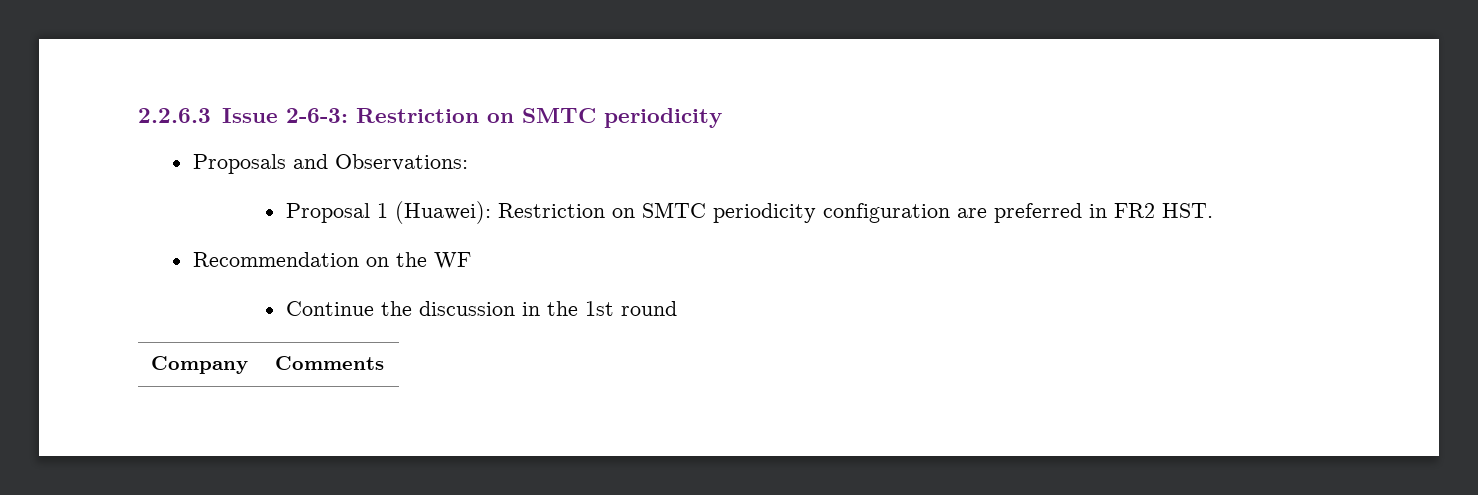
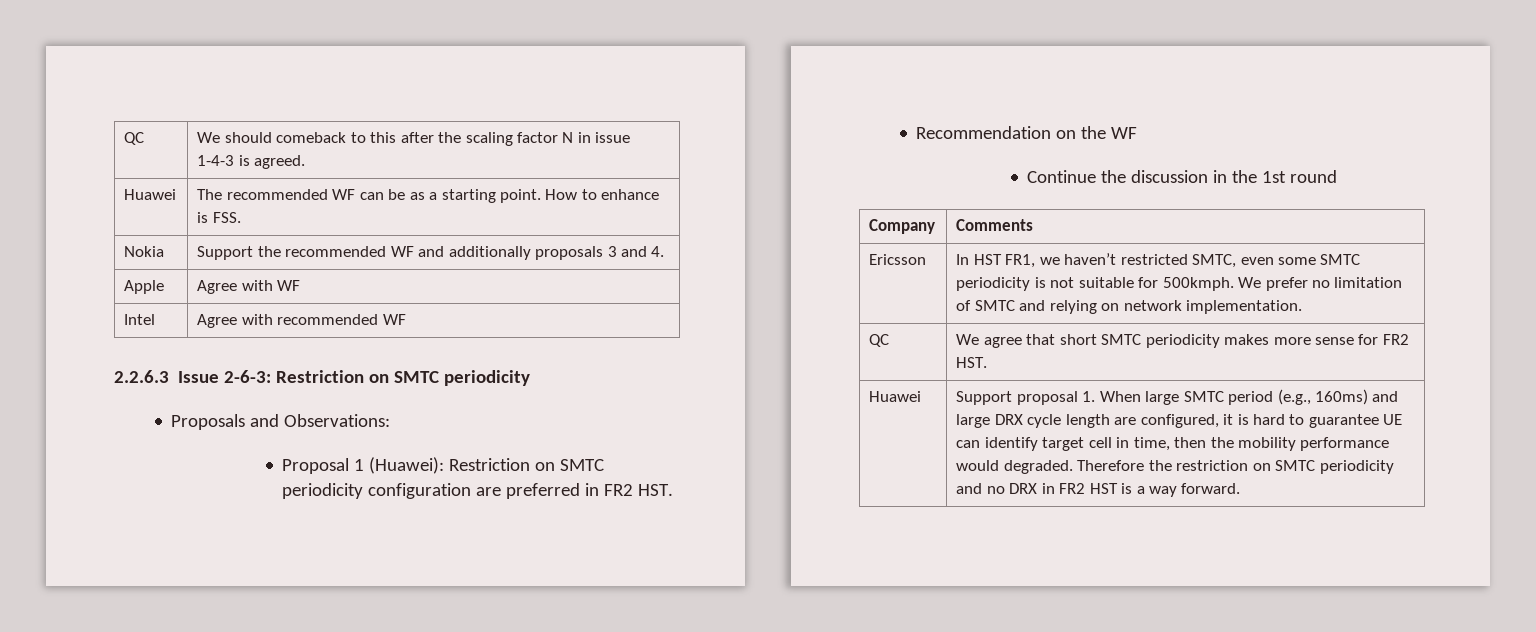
+ QC | We should comeback to this after the scaling factor N in issue 1-4-3 is agreed.
+ Huawei | The recommended WF can be as a starting point. How to enhance is FSS.
+ Nokia | Support the recommended WF and additionally proposals 3 and 4.
+ Apple | Agree with WF
+ Intel | Agree with recommended WF
+ Ericsson | In HST FR1, we haven’t restricted SMTC, even some SMTC periodicity is not suitable for 500kmph. We prefer no limitation of SMTC and relying on network implementation.
+ QC | We agree that short SMTC periodicity makes more sense for FR2 HST.
+ Huawei | Support proposal 1. When large SMTC period (e.g., 160ms) and large DRX cycle length are configured, it is hard to guarantee UE can identify target cell in time, then the mobility performance would degraded. Therefore the restriction on SMTC periodicity and no DRX in FR2 HST is a way forward.

